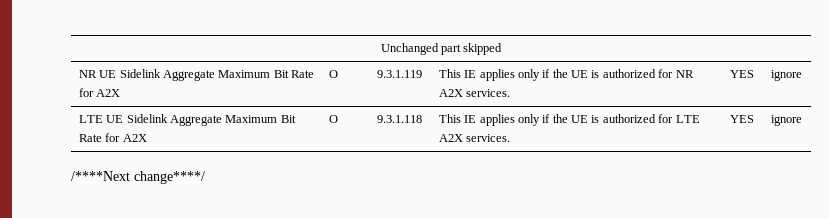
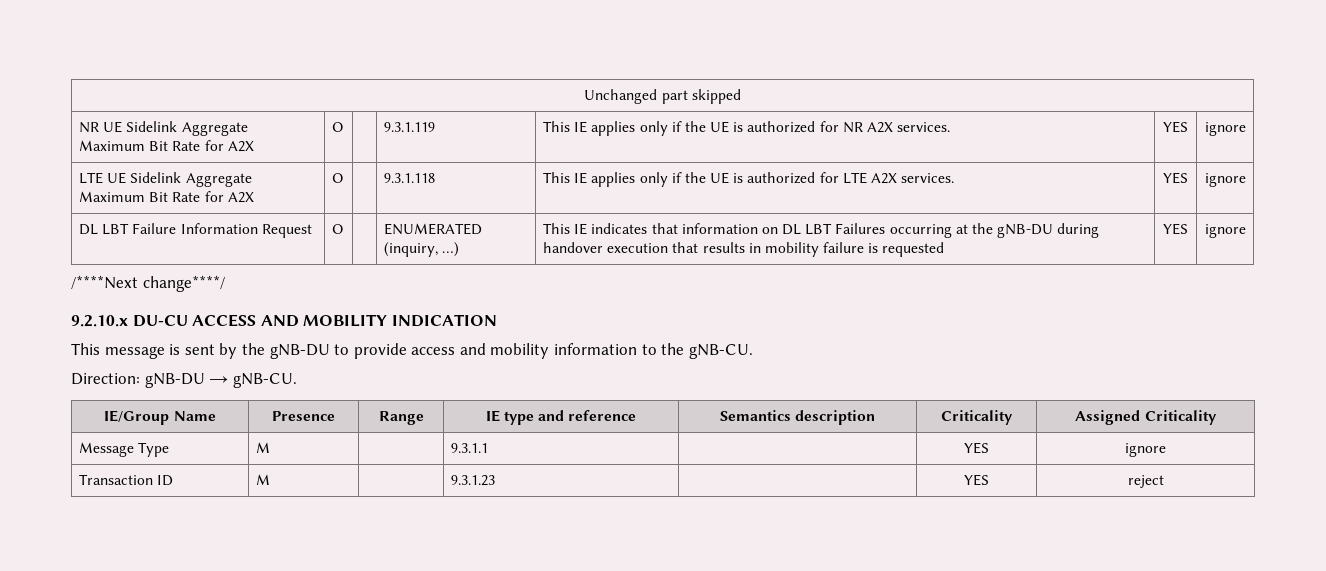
+ DL LBT Failure Information Request | O | | ENUMERATED (inquiry, …) | This IE indicates that information on DL LBT Failures occurring at the gNB-DU during handover execution that results in mobility failure is requested | YES | ignore
  /****Next change****/
+ 9.2.10.x DU-CU ACCESS AND MOBILITY INDICATION
+ This message is sent by the gNB-DU to provide access and mobility information to the gNB-CU.
+ Direction: gNB-DU → gNB-CU.
+ IE/Group Name | Presence | Range | IE type and reference | Semantics description | Criticality | Assigned Criticality
+ Message Type | M | | 9.3.1.1 | | YES | ignore
+ Transaction ID | M | | 9.3.1.23 | | YES | reject

